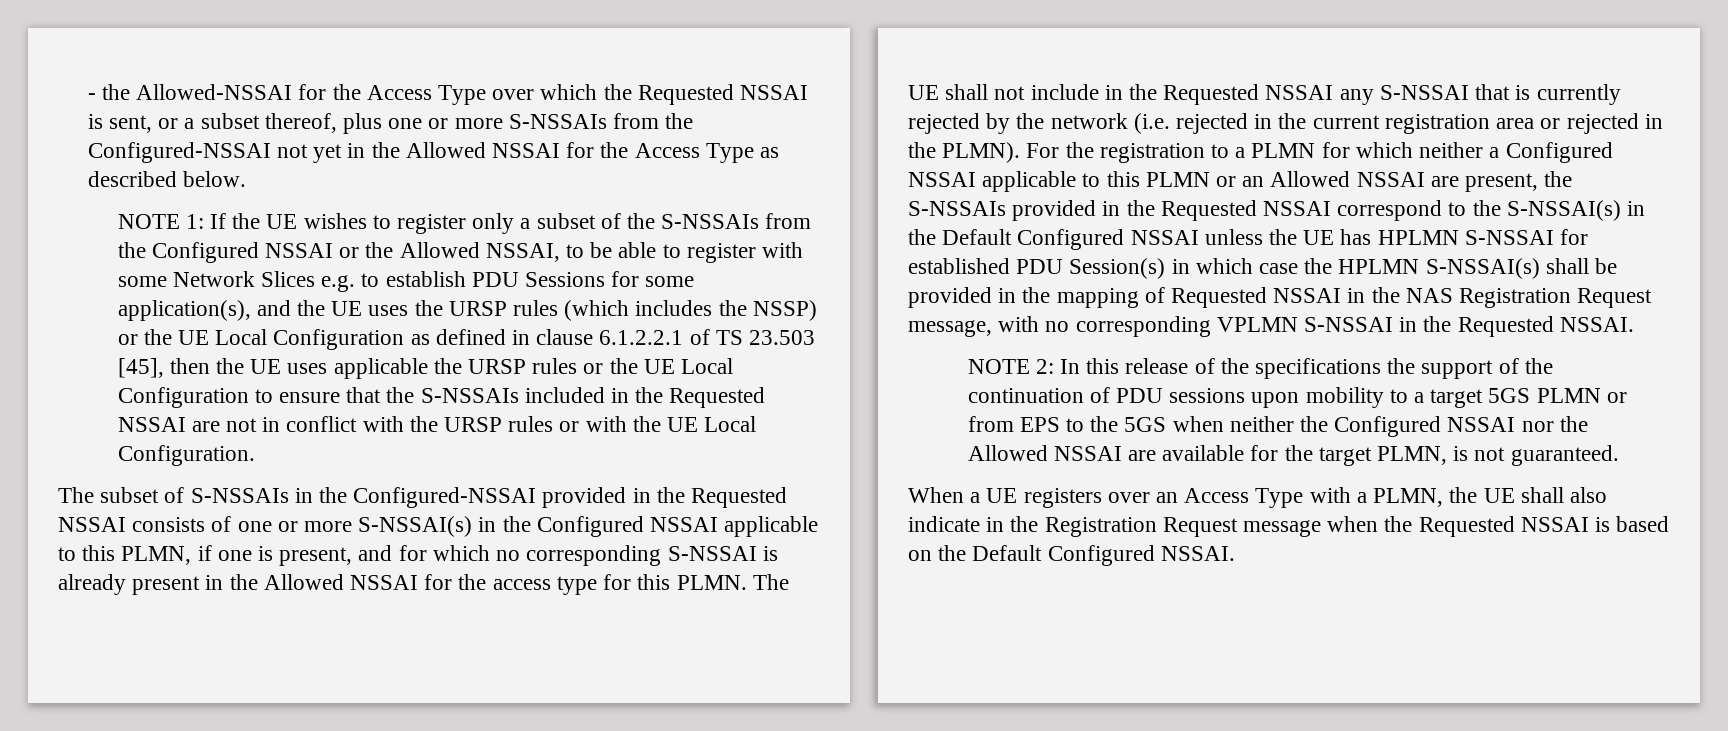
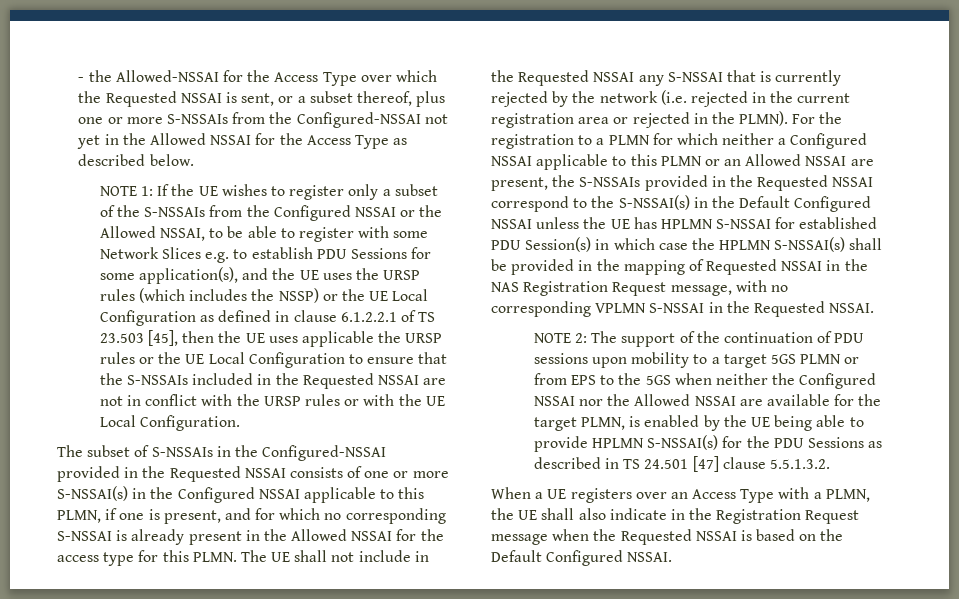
- NOTE 2: In this release of the specifications the support of the continuation of PDU sessions upon mobility to a target 5GS PLMN or from EPS to the 5GS when neither the Configured NSSAI nor the Allowed NSSAI are available for the target PLMN, is not guaranteed.
+ NOTE 2: The support of the continuation of PDU sessions upon mobility to a target 5GS PLMN or from EPS to the 5GS when neither the Configured NSSAI nor the Allowed NSSAI are available for the target PLMN, is enabled by the UE being able to provide HPLMN S-NSSAI(s) for the PDU Sessions as described in TS 24.501 [47] clause 5.5.1.3.2.

